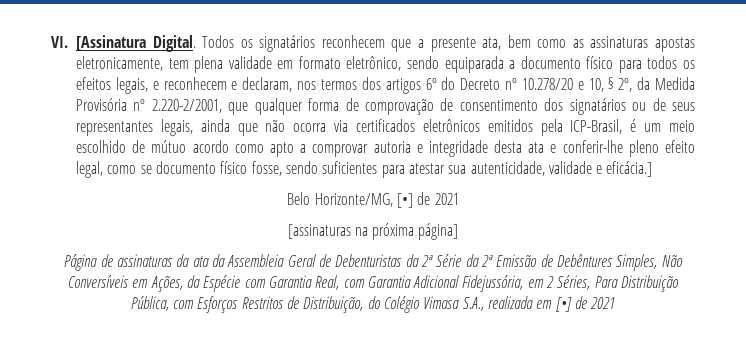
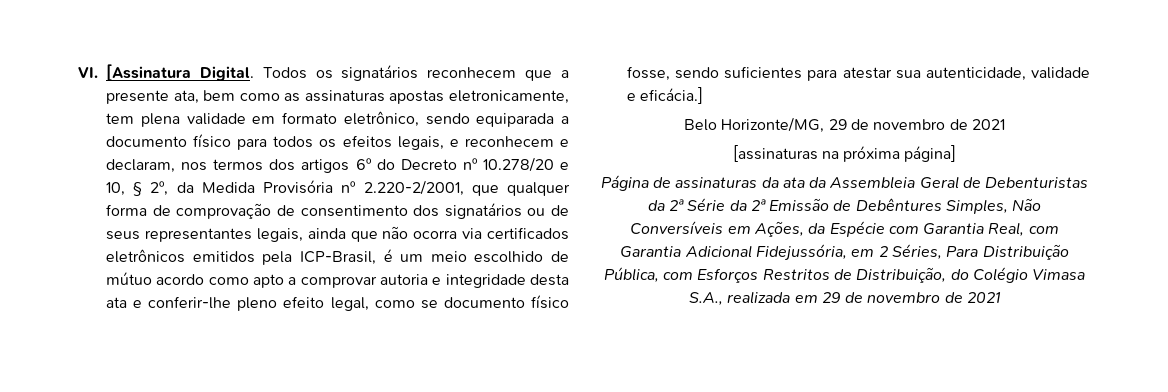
- Belo Horizonte/MG, [•] de 2021
+ Belo Horizonte/MG, 29 de novembro de 2021
- Página de assinaturas da ata da Assembleia Geral de Debenturistas da 2ª Série da 2ª Emissão de Debêntures Simples, Não Conversíveis em Ações, da Espécie com Garantia Real, com Garantia Adicional Fidejussória, em 2 Séries, Para Distribuição Pública, com Esforços Restritos de Distribuição, do Colégio Vimasa S.A., realizada em [•] de 2021
+ Página de assinaturas da ata da Assembleia Geral de Debenturistas da 2ª Série da 2ª Emissão de Debêntures Simples, Não Conversíveis em Ações, da Espécie com Garantia Real, com Garantia Adicional Fidejussória, em 2 Séries, Para Distribuição Pública, com Esforços Restritos de Distribuição, do Colégio Vimasa S.A., realizada em 29 de novembro de 2021

